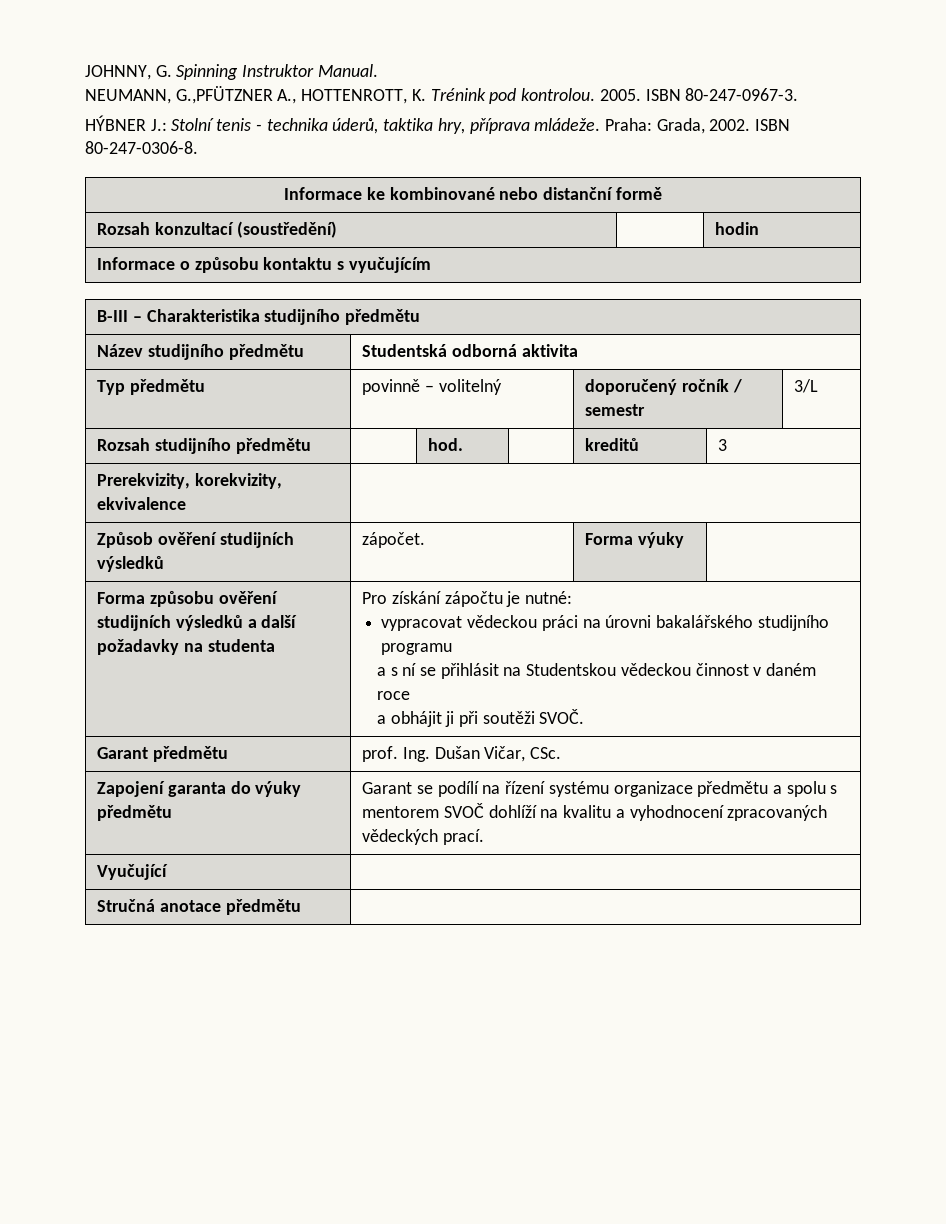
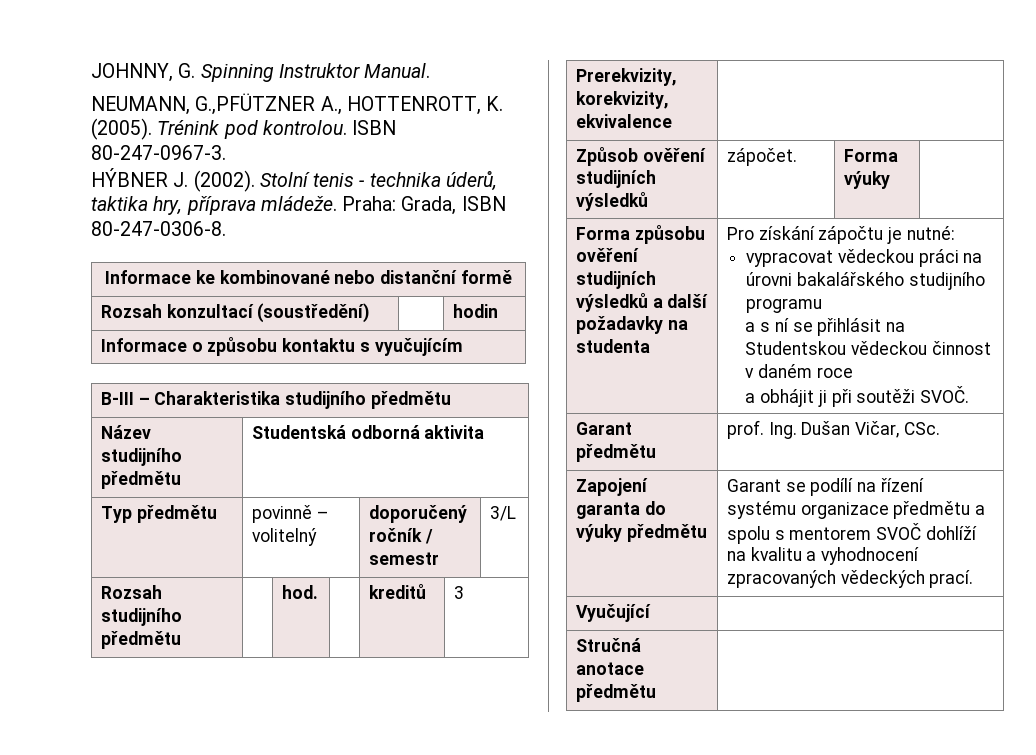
- NEUMANN, G.,PFÜTZNER A., HOTTENROTT, K. Trénink pod kontrolou.
+ NEUMANN, G.,PFÜTZNER A., HOTTENROTT, K. (2005). Trénink pod kontrolou.
- 2005.
- HÝBNER J.: Stolní tenis - technika úderů, taktika hry, příprava mládeže.
+ HÝBNER J. (2002). Stolní tenis - technika úderů, taktika hry, příprava mládeže.
- Praha: Grada, 2002. ISBN 80-247-0306-8.
+ Praha: Grada, ISBN 80-247-0306-8.

